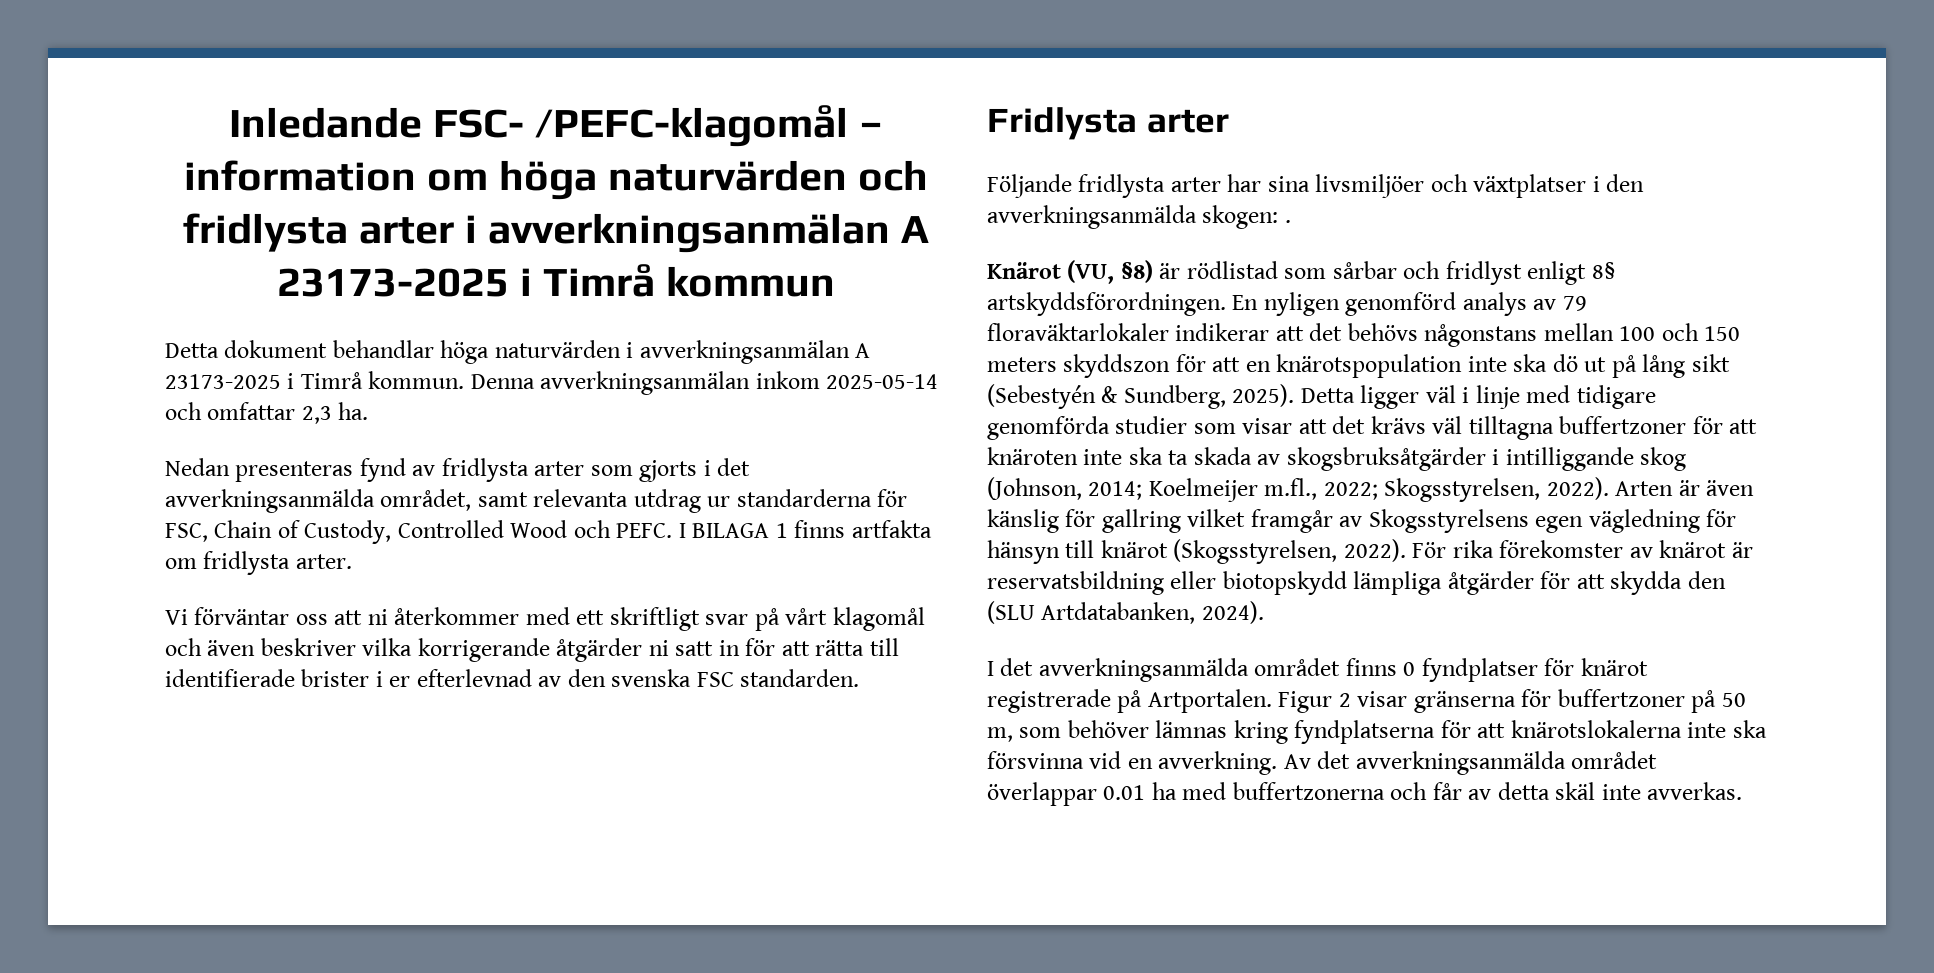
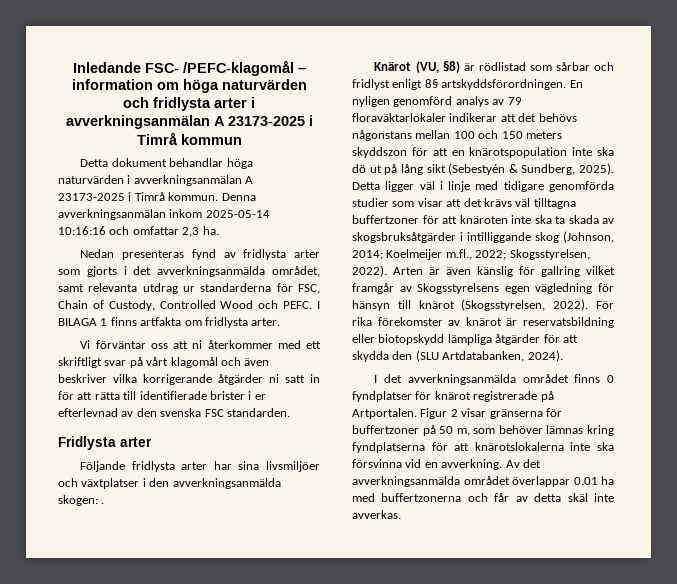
- Denna avverkningsanmälan inkom 2025-05-14 och omfattar 2,3 ha.
+ Denna avverkningsanmälan inkom 2025-05-14 10:16:16 och omfattar 2,3 ha.

